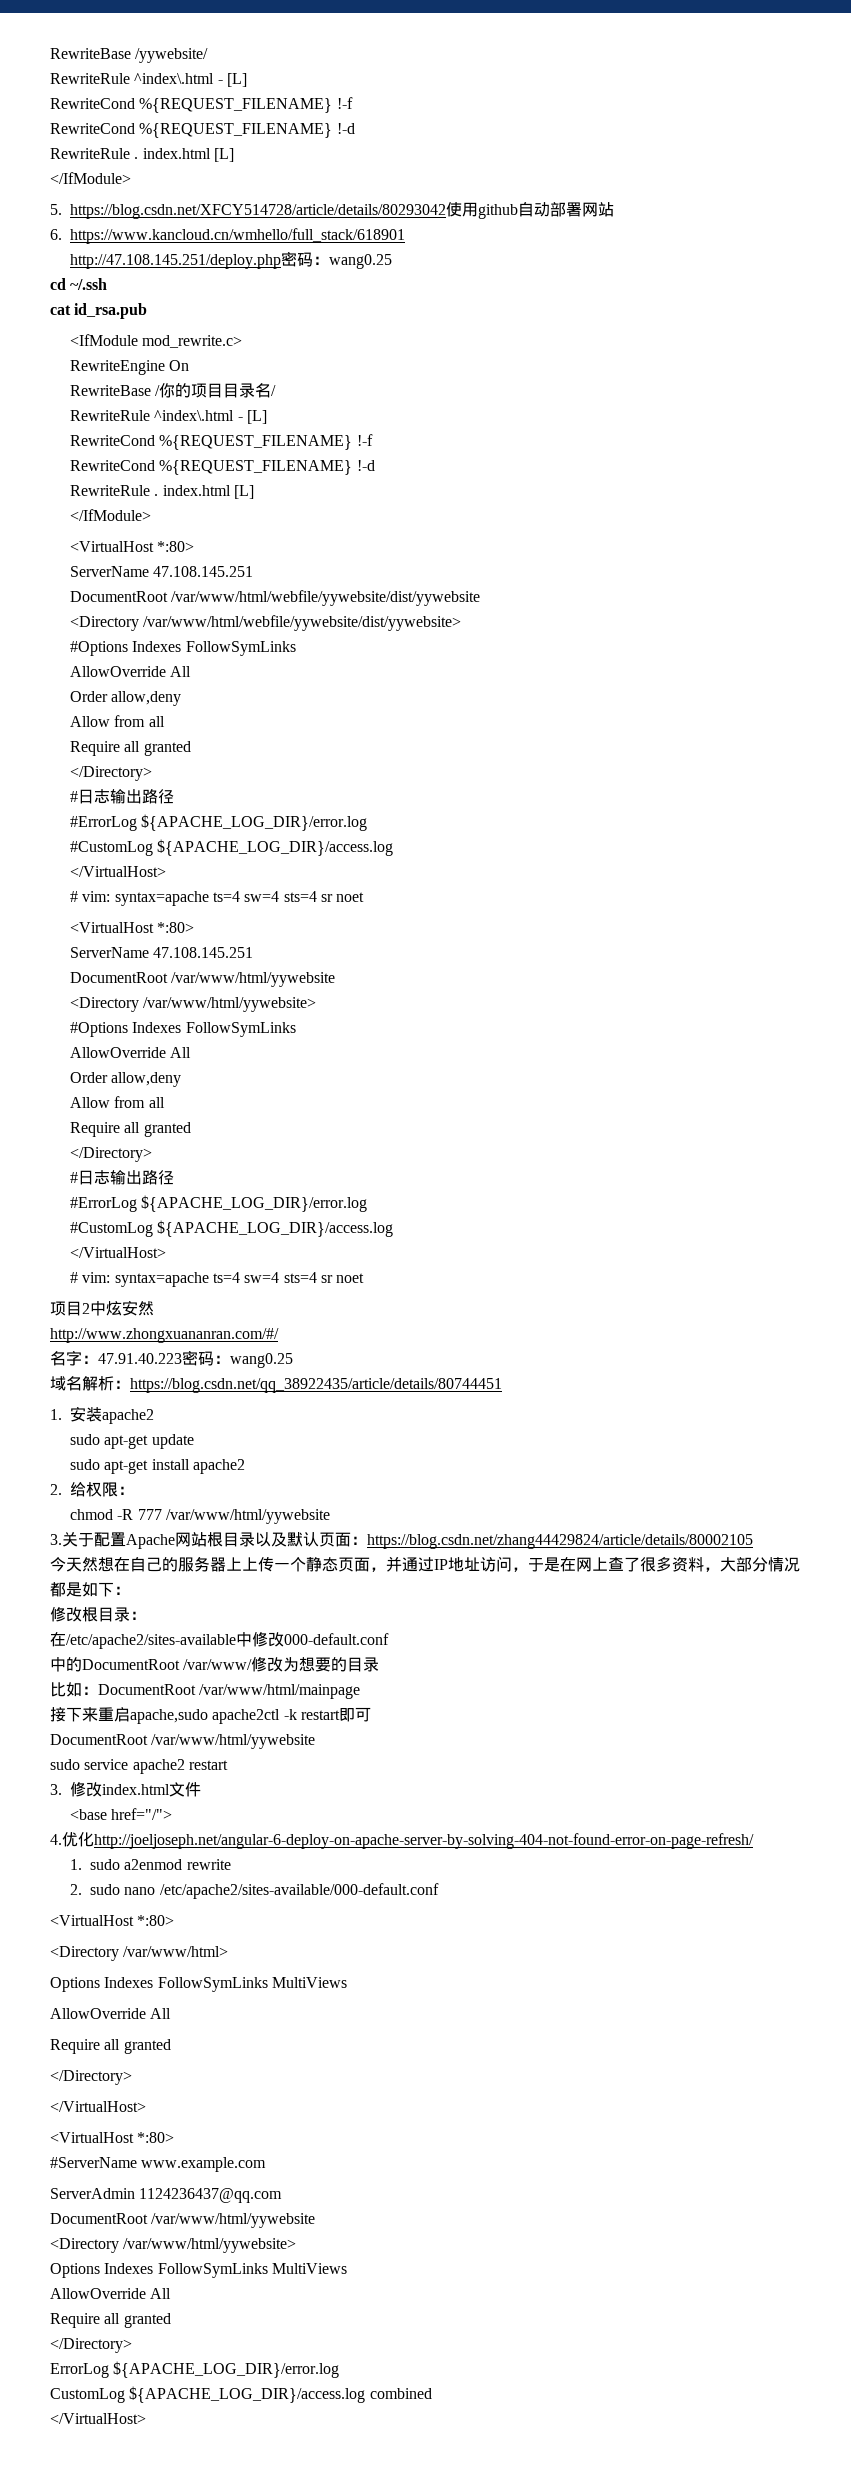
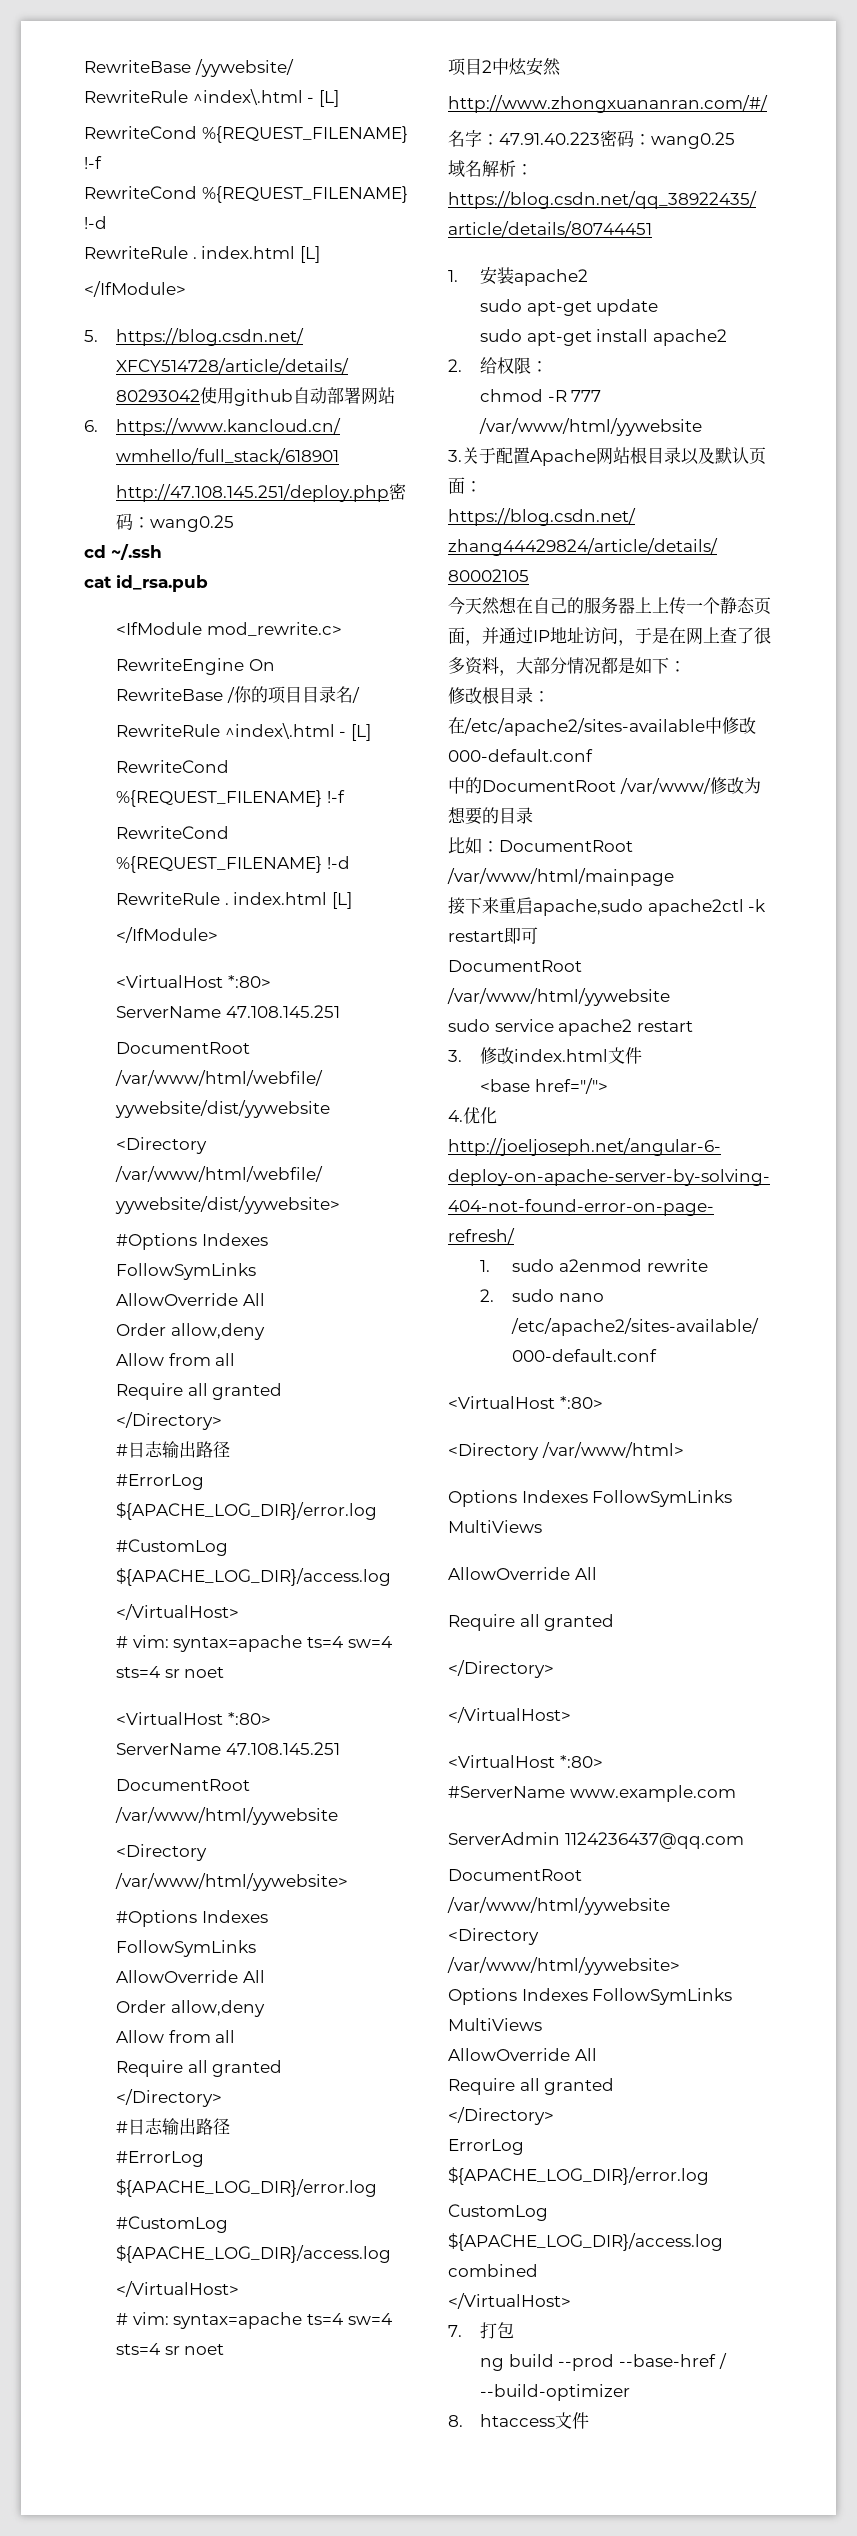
+ 7.打包
+ ng build --prod --base-href / --build-optimizer
+ 8. htaccess文件

